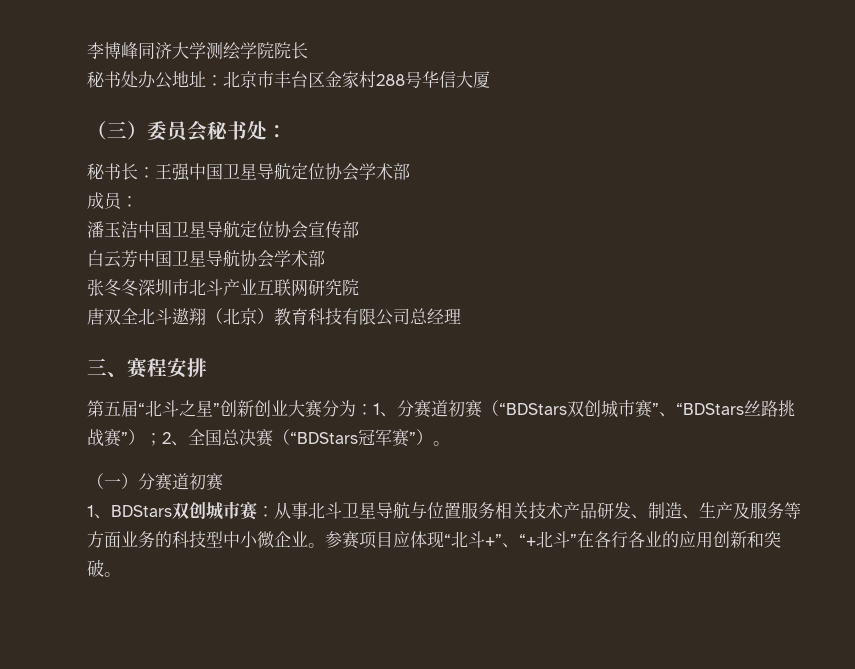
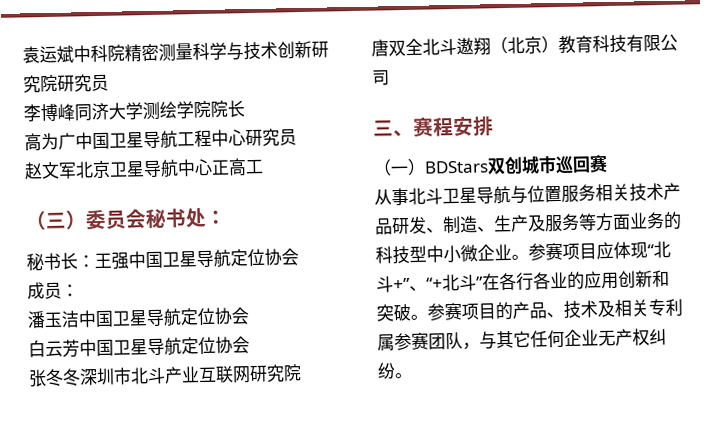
+ 袁运斌中科院精密测量科学与技术创新研究院研究员
- 秘书处办公地址：北京市丰台区金家村288号华信大厦
+ 高为广中国卫星导航工程中心研究员
+ 赵文军北京卫星导航中心正高工
- 秘书长：王强中国卫星导航定位协会学术部
+ 秘书长：王强中国卫星导航定位协会
- 潘玉洁中国卫星导航定位协会宣传部
+ 潘玉洁中国卫星导航定位协会
- 白云芳中国卫星导航协会学术部
+ 白云芳中国卫星导航定位协会
- 唐双全北斗遨翔（北京）教育科技有限公司总经理
+ 唐双全北斗遨翔（北京）教育科技有限公司
- 第五届“北斗之星”创新创业大赛分为：1、分赛道初赛（“BDStars双创城市赛”、“BDStars丝路挑战赛”）；2、全国总决赛（“BDStars冠军赛”）。
- （一）分赛道初赛
- 1、BDStars双创城市赛：从事北斗卫星导航与位置服务相关技术产品研发、制造、生产及服务等方面业务的科技型中小微企业。
+ （一）BDStars双创城市巡回赛
+ 从事北斗卫星导航与位置服务相关技术产品研发、制造、生产及服务等方面业务的科技型中小微企业。
+ 参赛项目的产品、技术及相关专利属参赛团队，与其它任何企业无产权纠纷。

